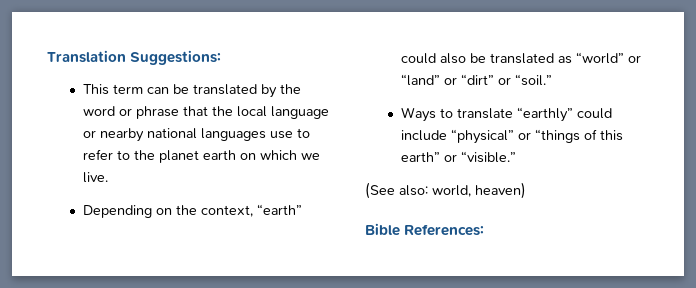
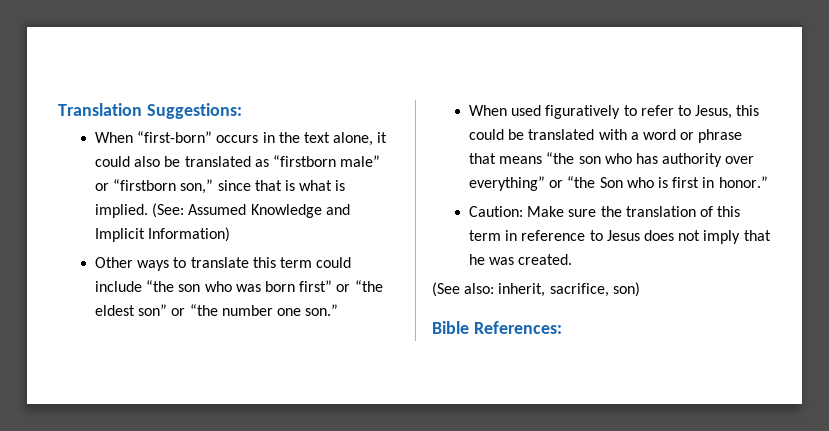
- This term can be translated by the word or phrase that the local language or nearby national languages use to refer to the planet earth on which we live.
- Depending on the context, “earth” could also be translated as “world” or “land” or “dirt” or “soil.”
- Ways to translate “earthly” could include “physical” or “things of this earth” or “visible.”
+ When “first-born” occurs in the text alone, it could also be translated as “firstborn male” or “firstborn son,” since that is what is implied. (See: Assumed Knowledge and Implicit Information)
+ Other ways to translate this term could include “the son who was born first” or “the eldest son” or “the number one son.”
+ When used figuratively to refer to Jesus, this could be translated with a word or phrase that means “the son who has authority over everything” or “the Son who is first in honor.”
+ Caution: Make sure the translation of this term in reference to Jesus does not imply that he was created.
- (See also: world, heaven)
+ (See also: inherit, sacrifice, son)

